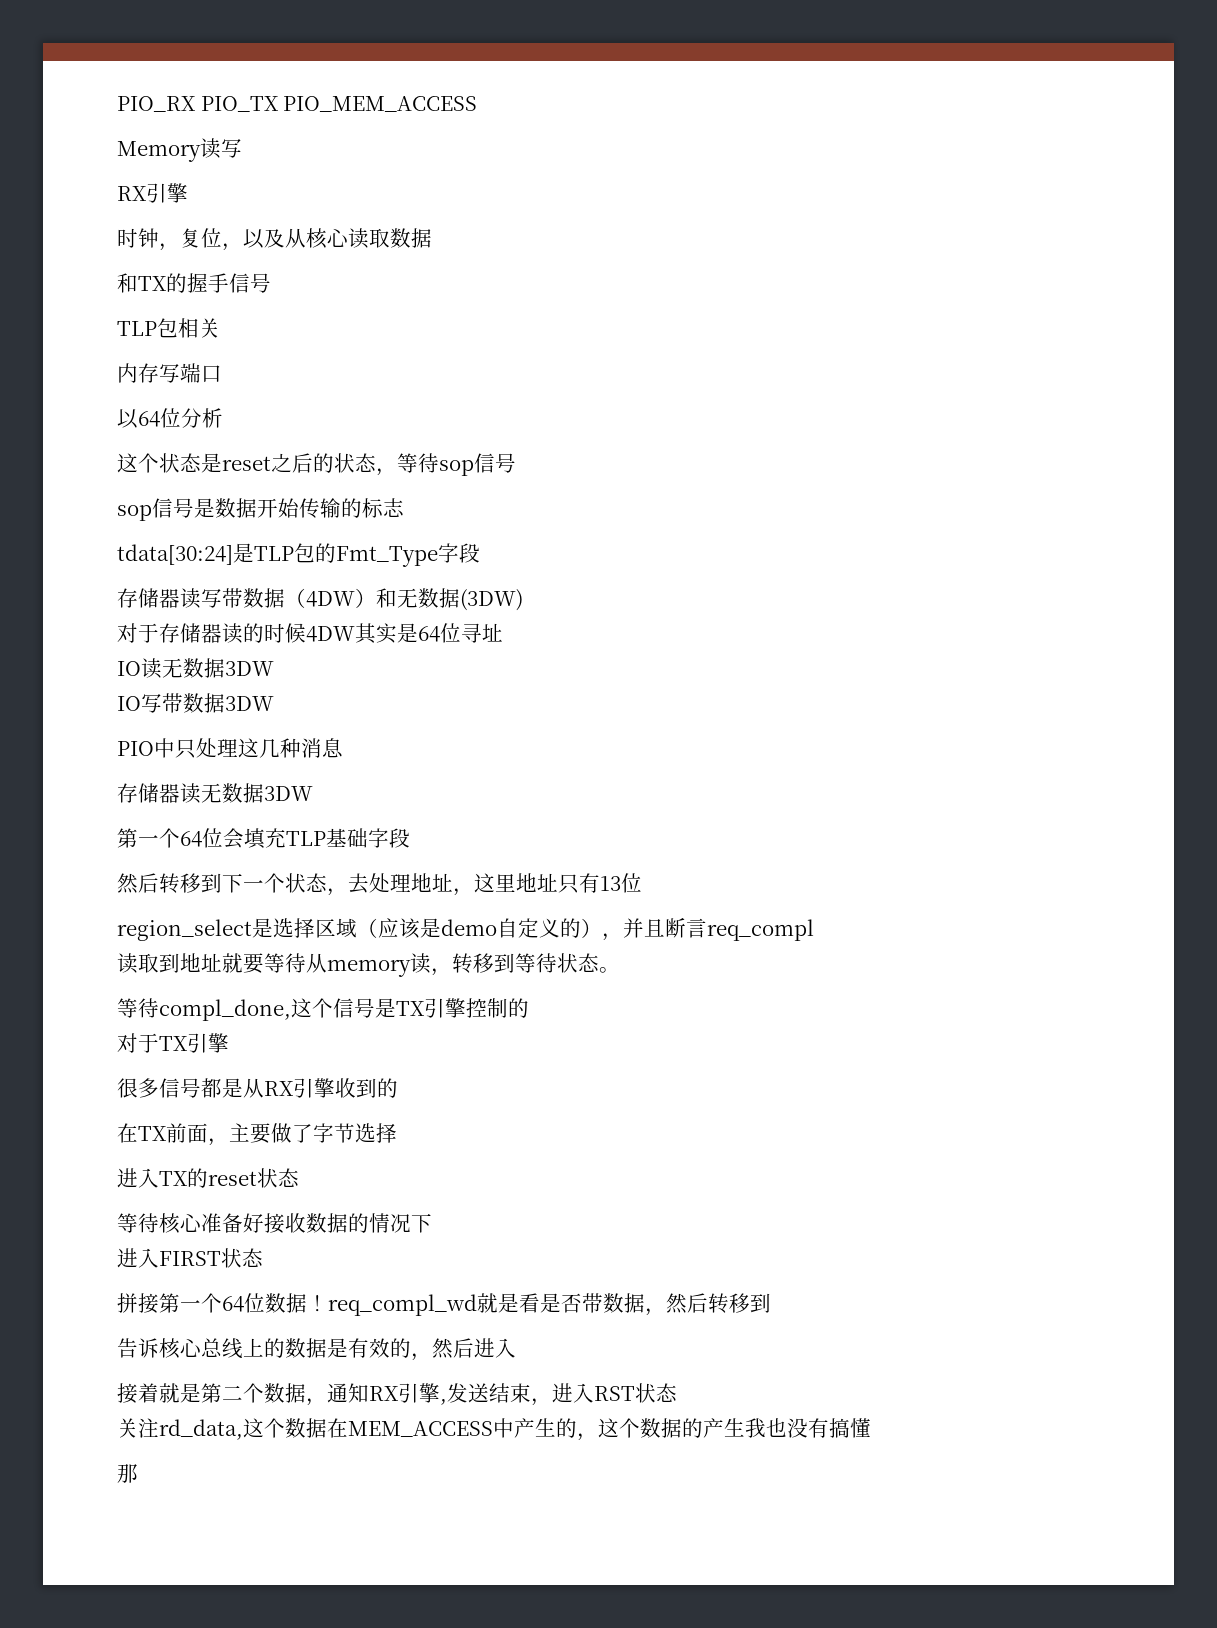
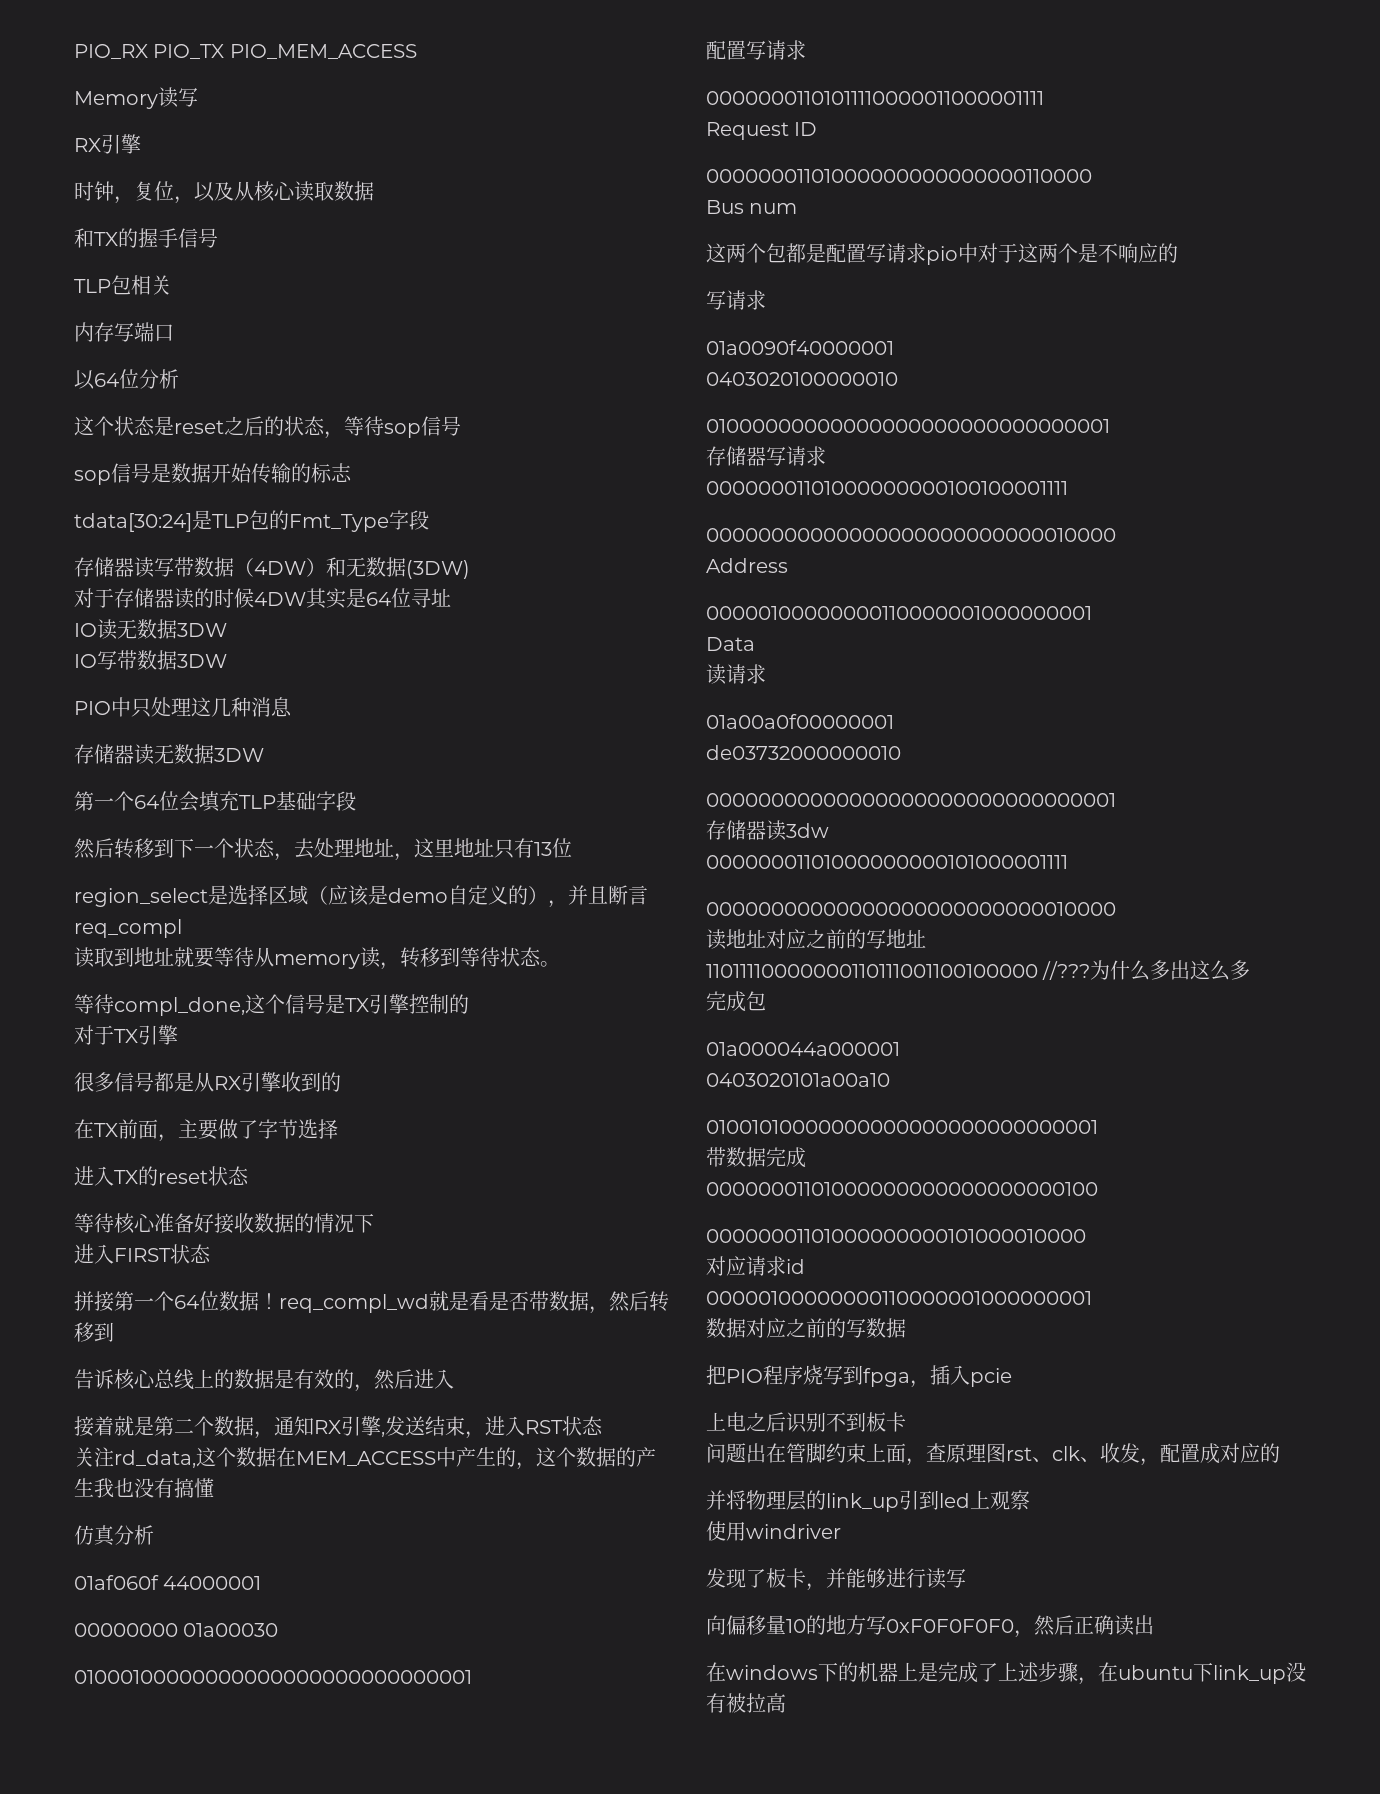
- 那
+ 仿真分析
+ 01af060f 44000001
+ 00000000 01a00030
+ 01000100000000000000000000000001
+ 配置写请求
+ 00000001101011110000011000001111
+ Request ID
+ 00000001101000000000000000110000
+ Bus num
+ 这两个包都是配置写请求pio中对于这两个是不响应的
+ 写请求
+ 01a0090f40000001
+ 0403020100000010
+ 01000000000000000000000000000001
+ 存储器写请求
+ 00000001101000000000100100001111
+ 00000000000000000000000000010000
+ Address
+ 00000100000000110000001000000001
+ Data
+ 读请求
+ 01a00a0f00000001
+ de03732000000010
+ 00000000000000000000000000000001
+ 存储器读3dw
+ 00000001101000000000101000001111
+ 00000000000000000000000000010000
+ 读地址对应之前的写地址
+ 11011110000000110111001100100000 //???为什么多出这么多
+ 完成包
+ 01a000044a000001
+ 0403020101a00a10
+ 01001010000000000000000000000001
+ 带数据完成
+ 00000001101000000000000000000100
+ 00000001101000000000101000010000
+ 对应请求id
+ 00000100000000110000001000000001
+ 数据对应之前的写数据
+ 把PIO程序烧写到fpga，插入pcie
+ 上电之后识别不到板卡
+ 问题出在管脚约束上面，查原理图rst、clk、收发，配置成对应的
+ 并将物理层的link_up引到led上观察
+ 使用windriver
+ 发现了板卡，并能够进行读写
+ 向偏移量10的地方写0xF0F0F0F0，然后正确读出
+ 在windows下的机器上是完成了上述步骤，在ubuntu下link_up没有被拉高

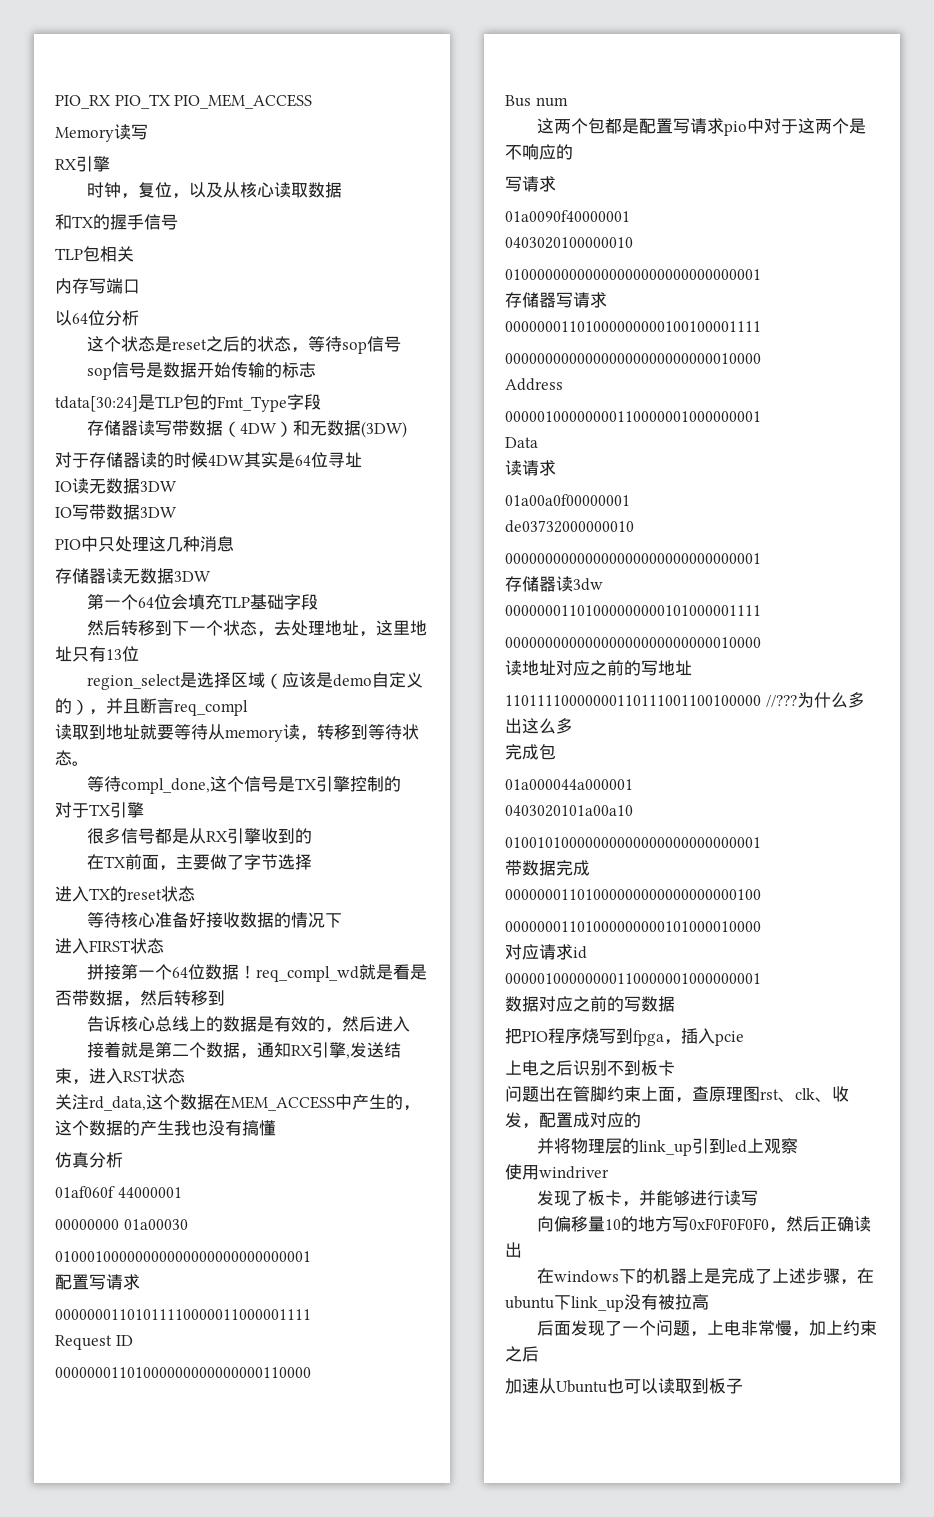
+ 后面发现了一个问题，上电非常慢，加上约束之后
+ 加速从Ubuntu也可以读取到板子

